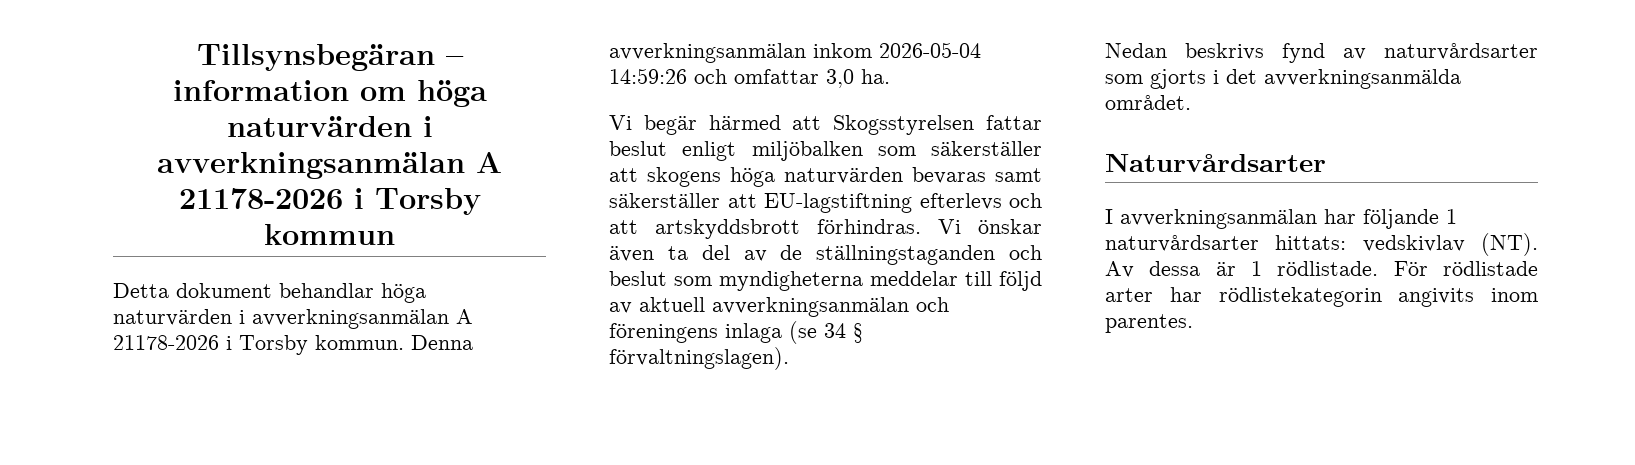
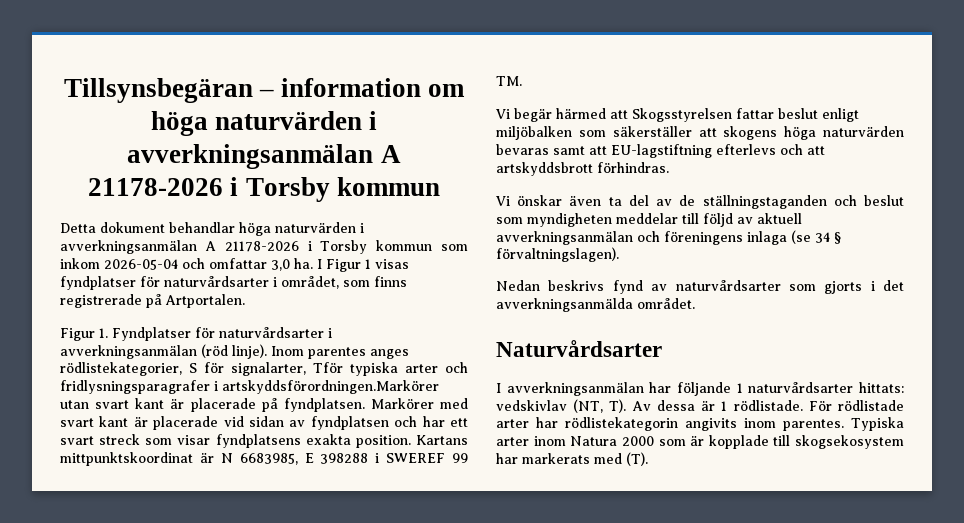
- Detta dokument behandlar höga naturvärden i avverkningsanmälan A 21178-2026 i Torsby kommun. Denna avverkningsanmälan inkom 2026-05-04 14:59:26 och omfattar 3,0 ha.
+ Detta dokument behandlar höga naturvärden i avverkningsanmälan A 21178-2026 i Torsby kommun som inkom 2026-05-04 och omfattar 3,0 ha. I Figur 1 visas fyndplatser för naturvårdsarter i området, som finns registrerade på Artportalen.
+ Figur 1. Fyndplatser för naturvårdsarter i avverkningsanmälan (röd linje). Inom parentes anges rödlistekategorier, S för signalarter, Tför typiska arter och fridlysningsparagrafer i artskyddsförordningen.Markörer utan svart kant är placerade på fyndplatsen. Markörer med svart kant är placerade vid sidan av fyndplatsen och har ett svart streck som visar fyndplatsens exakta position. Kartans mittpunktskoordinat är N 6683985, E 398288 i SWEREF 99 TM.
- Vi begär härmed att Skogsstyrelsen fattar beslut enligt miljöbalken som säkerställer att skogens höga naturvärden bevaras samt säkerställer att EU-lagstiftning efterlevs och att artskyddsbrott förhindras. Vi önskar även ta del av de ställningstaganden och beslut som myndigheterna meddelar till följd av aktuell avverkningsanmälan och föreningens inlaga (se 34 § förvaltningslagen).
+ Vi begär härmed att Skogsstyrelsen fattar beslut enligt miljöbalken som säkerställer att skogens höga naturvärden bevaras samt att EU-lagstiftning efterlevs och att artskyddsbrott förhindras.
+ Vi önskar även ta del av de ställningstaganden och beslut som myndigheten meddelar till följd av aktuell avverkningsanmälan och föreningens inlaga (se 34 § förvaltningslagen).
- I avverkningsanmälan har följande 1 naturvårdsarter hittats: vedskivlav (NT). Av dessa är 1 rödlistade.
+ I avverkningsanmälan har följande 1 naturvårdsarter hittats: vedskivlav (NT, T). Av dessa är 1 rödlistade.
+ Typiska arter inom Natura 2000 som är kopplade till skogsekosystem har markerats med (T).

